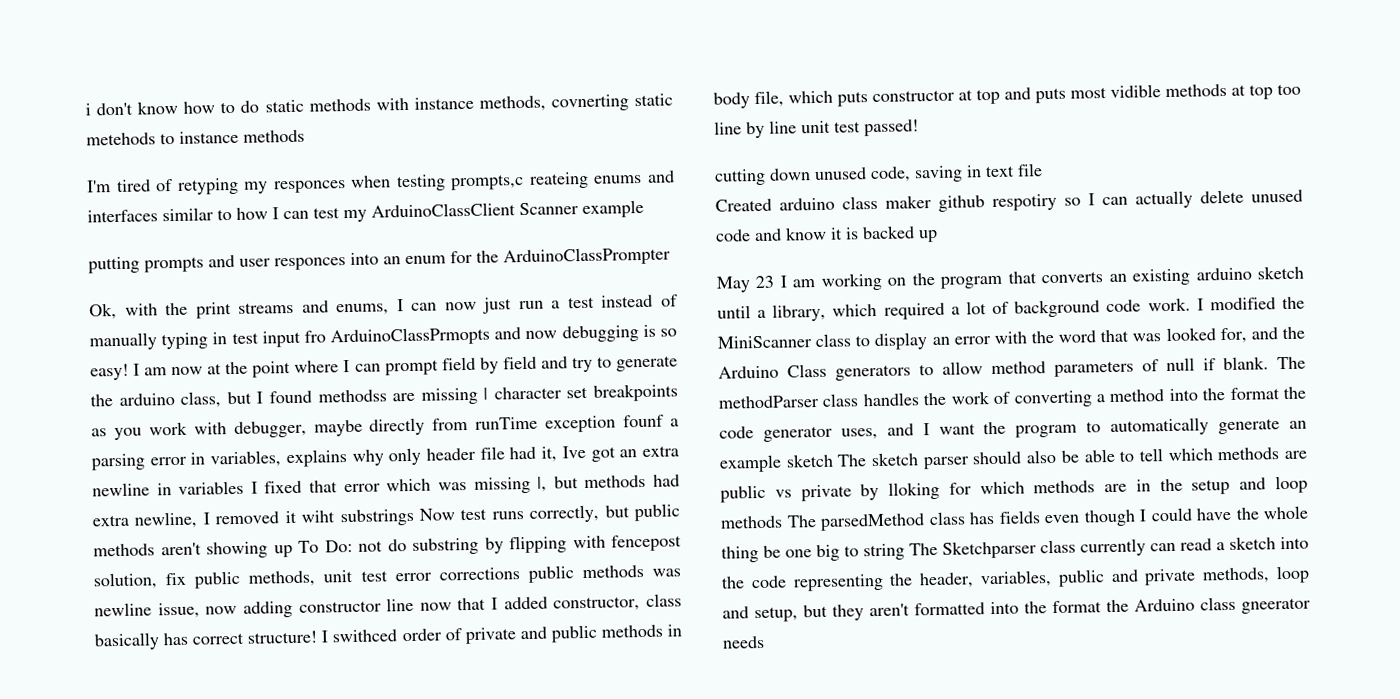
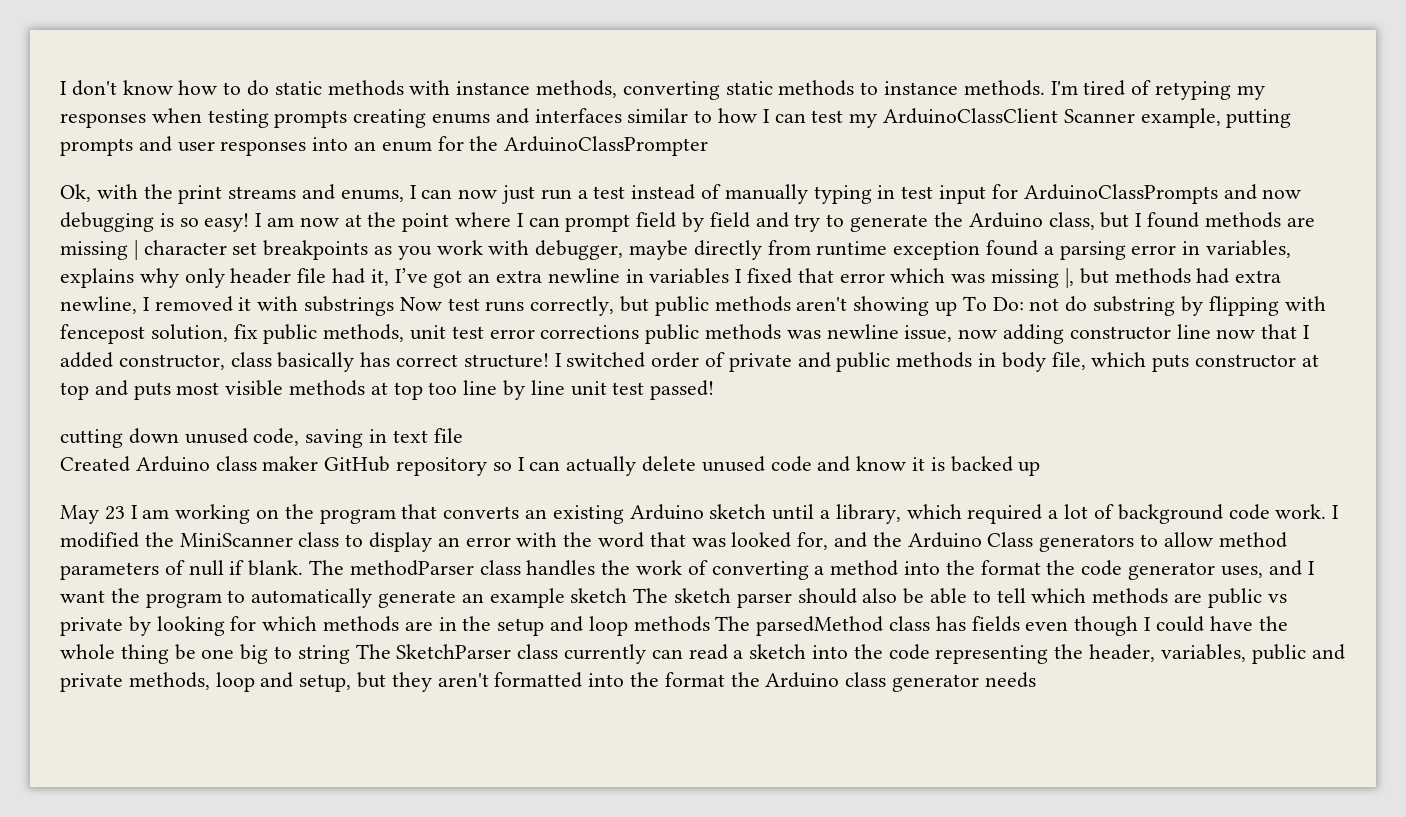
- i don't know how to do static methods with instance methods, covnerting static metehods to instance methods
- I'm tired of retyping my responces when testing prompts,c reateing enums and interfaces similar to how I can test my ArduinoClassClient Scanner example
- putting prompts and user responces into an enum for the ArduinoClassPrompter
+ I don't know how to do static methods with instance methods, converting static methods to instance methods. I'm tired of retyping my responses when testing prompts creating enums and interfaces similar to how I can test my ArduinoClassClient Scanner example, putting prompts and user responses into an enum for the ArduinoClassPrompter
- Ok, with the print streams and enums, I can now just run a test instead of manually typing in test input fro ArduinoClassPrmopts and now debugging is so easy!
+ Ok, with the print streams and enums, I can now just run a test instead of manually typing in test input for ArduinoClassPrompts and now debugging is so easy!
- I am now at the point where I can prompt field by field and try to generate the arduino class, but I found methodss are missing | character set breakpoints as you work with debugger, maybe directly from runTime exception founf a parsing error in variables, explains why only header file had it, Ive got an extra newline in variables I fixed that error which was missing |, but methods had extra newline, I removed it wiht substrings Now test runs correctly, but public methods aren't showing up To Do:
+ I am now at the point where I can prompt field by field and try to generate the Arduino class, but I found methods are missing | character set breakpoints as you work with debugger, maybe directly from runtime exception found a parsing error in variables, explains why only header file had it, I’ve got an extra newline in variables I fixed that error which was missing |, but methods had extra newline, I removed it with substrings Now test runs correctly, but public methods aren't showing up To Do:
- I swithced order of private and public methods in body file, which puts constructor at top and puts most vidible methods at top too line by line unit test passed!
+ I switched order of private and public methods in body file, which puts constructor at top and puts most visible methods at top too line by line unit test passed!
- Created arduino class maker github respotiry so I can actually delete unused code and know it is backed up
+ Created Arduino class maker GitHub repository so I can actually delete unused code and know it is backed up
- May 23 I am working on the program that converts an existing arduino sketch until a library, which required a lot of background code work.
+ May 23 I am working on the program that converts an existing Arduino sketch until a library, which required a lot of background code work.
- The methodParser class handles the work of converting a method into the format the code generator uses, and I want the program to automatically generate an example sketch The sketch parser should also be able to tell which methods are public vs private by lloking for which methods are in the setup and loop methods The parsedMethod class has fields even though I could have the whole thing be one big to string The Sketchparser class currently can read a sketch into the code representing the header, variables, public and private methods, loop and setup, but they aren't formatted into the format the Arduino class gneerator needs
+ The methodParser class handles the work of converting a method into the format the code generator uses, and I want the program to automatically generate an example sketch The sketch parser should also be able to tell which methods are public vs private by looking for which methods are in the setup and loop methods The parsedMethod class has fields even though I could have the whole thing be one big to string The SketchParser class currently can read a sketch into the code representing the header, variables, public and private methods, loop and setup, but they aren't formatted into the format the Arduino class generator needs

